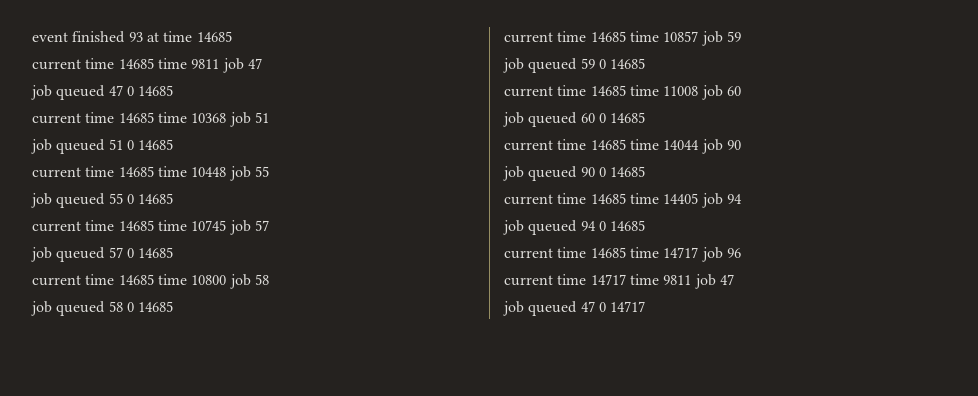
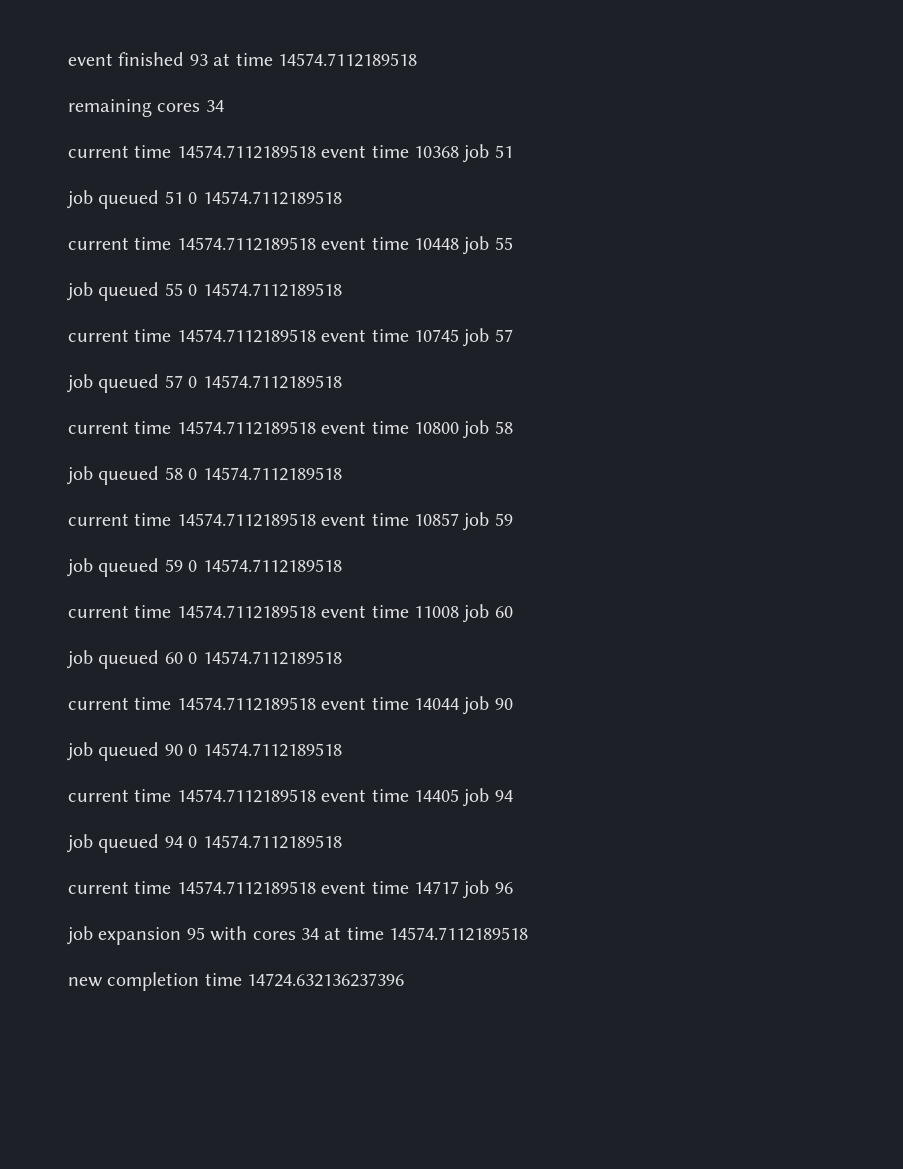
- event finished 93 at time 14685
- current time 14685 time 9811 job 47
- job queued 47 0 14685
- current time 14685 time 10368 job 51
+ event finished 93 at time 14574.7112189518
+ remaining cores 34
+ current time 14574.7112189518 event time 10368 job 51
- job queued 51 0 14685
- current time 14685 time 10448 job 55
+ job queued 51 0 14574.7112189518
+ current time 14574.7112189518 event time 10448 job 55
- job queued 55 0 14685
- current time 14685 time 10745 job 57
+ job queued 55 0 14574.7112189518
+ current time 14574.7112189518 event time 10745 job 57
- job queued 57 0 14685
- current time 14685 time 10800 job 58
+ job queued 57 0 14574.7112189518
+ current time 14574.7112189518 event time 10800 job 58
- job queued 58 0 14685
- current time 14685 time 10857 job 59
+ job queued 58 0 14574.7112189518
+ current time 14574.7112189518 event time 10857 job 59
- job queued 59 0 14685
- current time 14685 time 11008 job 60
+ job queued 59 0 14574.7112189518
+ current time 14574.7112189518 event time 11008 job 60
- job queued 60 0 14685
- current time 14685 time 14044 job 90
+ job queued 60 0 14574.7112189518
+ current time 14574.7112189518 event time 14044 job 90
- job queued 90 0 14685
- current time 14685 time 14405 job 94
+ job queued 90 0 14574.7112189518
+ current time 14574.7112189518 event time 14405 job 94
- job queued 94 0 14685
- current time 14685 time 14717 job 96
+ job queued 94 0 14574.7112189518
+ current time 14574.7112189518 event time 14717 job 96
- current time 14717 time 9811 job 47
- job queued 47 0 14717
+ job expansion 95 with cores 34 at time 14574.7112189518
+ new completion time 14724.632136237396

